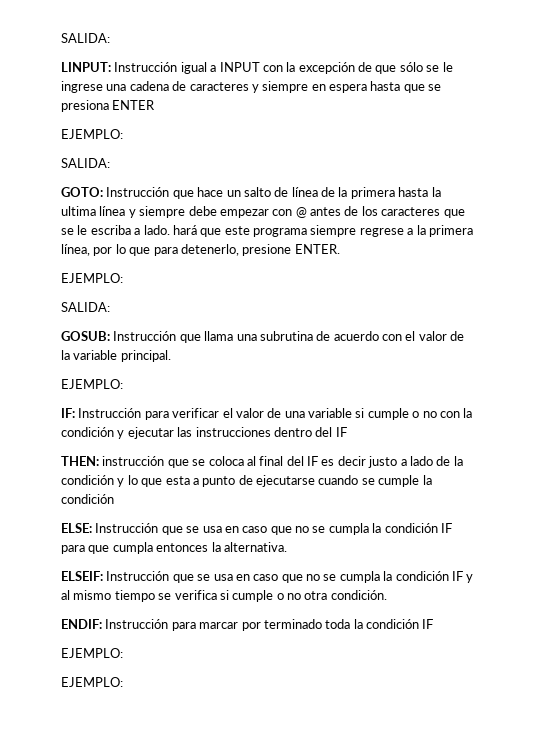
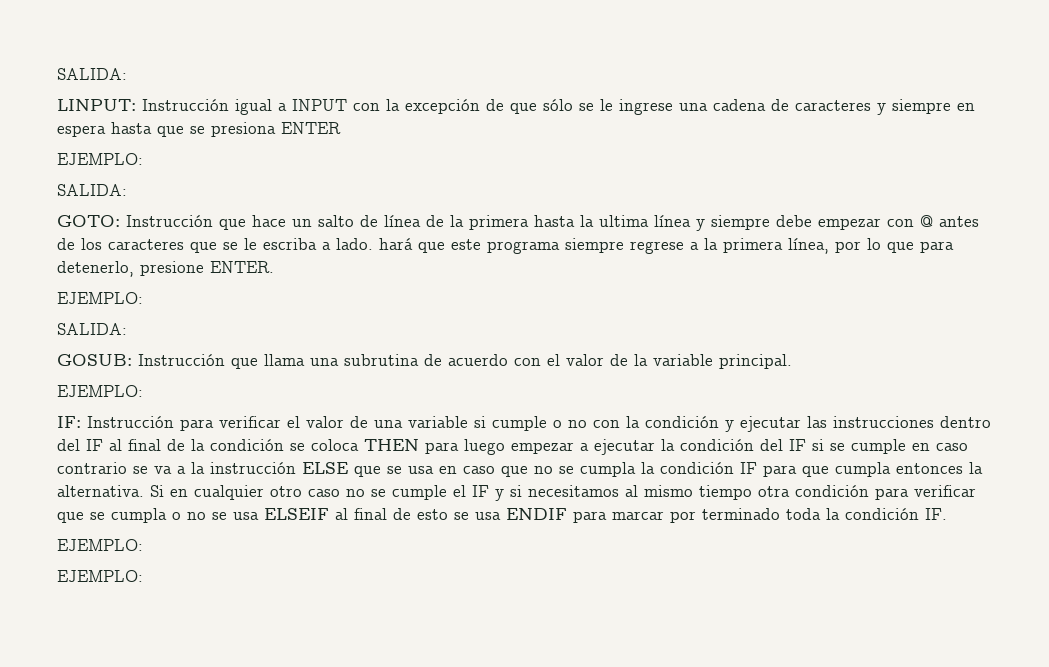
- IF: Instrucción para verificar el valor de una variable si cumple o no con la condición y ejecutar las instrucciones dentro del IF
- THEN: instrucción que se coloca al final del IF es decir justo a lado de la condición y lo que esta a punto de ejecutarse cuando se cumple la condición
- ELSE: Instrucción que se usa en caso que no se cumpla la condición IF para que cumpla entonces la alternativa.
- ELSEIF: Instrucción que se usa en caso que no se cumpla la condición IF y al mismo tiempo se verifica si cumple o no otra condición.
- ENDIF: Instrucción para marcar por terminado toda la condición IF
+ IF: Instrucción para verificar el valor de una variable si cumple o no con la condición y ejecutar las instrucciones dentro del IF al final de la condición se coloca THEN para luego empezar a ejecutar la condición del IF si se cumple en caso contrario se va a la instrucción ELSE que se usa en caso que no se cumpla la condición IF para que cumpla entonces la alternativa. Si en cualquier otro caso no se cumple el IF y si necesitamos al mismo tiempo otra condición para verificar que se cumpla o no se usa ELSEIF al final de esto se usa ENDIF para marcar por terminado toda la condición IF.

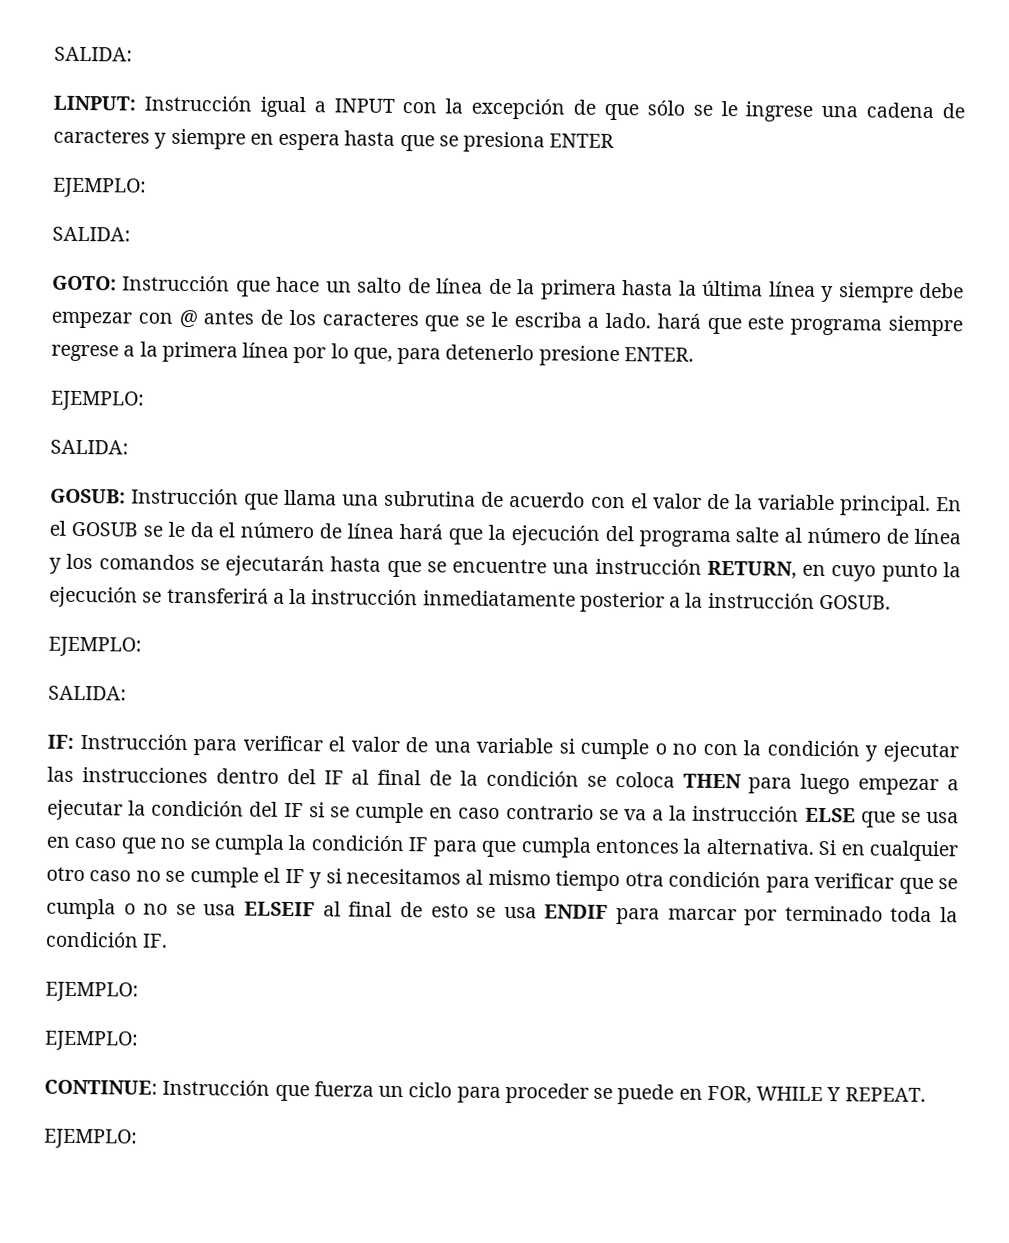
- GOTO: Instrucción que hace un salto de línea de la primera hasta la ultima línea y siempre debe empezar con @ antes de los caracteres que se le escriba a lado. hará que este programa siempre regrese a la primera línea, por lo que para detenerlo, presione ENTER.
+ GOTO: Instrucción que hace un salto de línea de la primera hasta la última línea y siempre debe empezar con @ antes de los caracteres que se le escriba a lado. hará que este programa siempre regrese a la primera línea por lo que, para detenerlo presione ENTER.
- GOSUB: Instrucción que llama una subrutina de acuerdo con el valor de la variable principal.
+ GOSUB: Instrucción que llama una subrutina de acuerdo con el valor de la variable principal. En el GOSUB se le da el número de línea hará que la ejecución del programa salte al número de línea y los comandos se ejecutarán hasta que se encuentre una instrucción RETURN, en cuyo punto la ejecución se transferirá a la instrucción inmediatamente posterior a la instrucción GOSUB.
  EJEMPLO:
+ SALIDA:
+ CONTINUE: Instrucción que fuerza un ciclo para proceder se puede en FOR, WHILE Y REPEAT.
+ EJEMPLO:

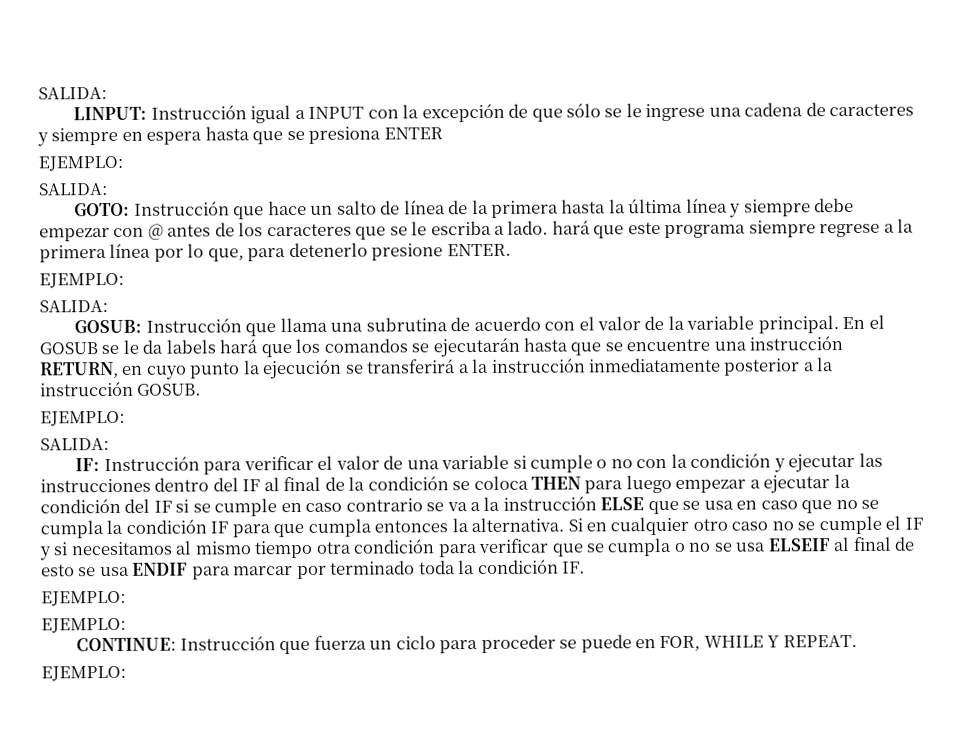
- En el GOSUB se le da el número de línea hará que la ejecución del programa salte al número de línea y los comandos se ejecutarán hasta que se encuentre una instrucción RETURN, en cuyo punto la ejecución se transferirá a la instrucción inmediatamente posterior a la instrucción GOSUB.
+ En el GOSUB se le da labels hará que los comandos se ejecutarán hasta que se encuentre una instrucción RETURN, en cuyo punto la ejecución se transferirá a la instrucción inmediatamente posterior a la instrucción GOSUB.

